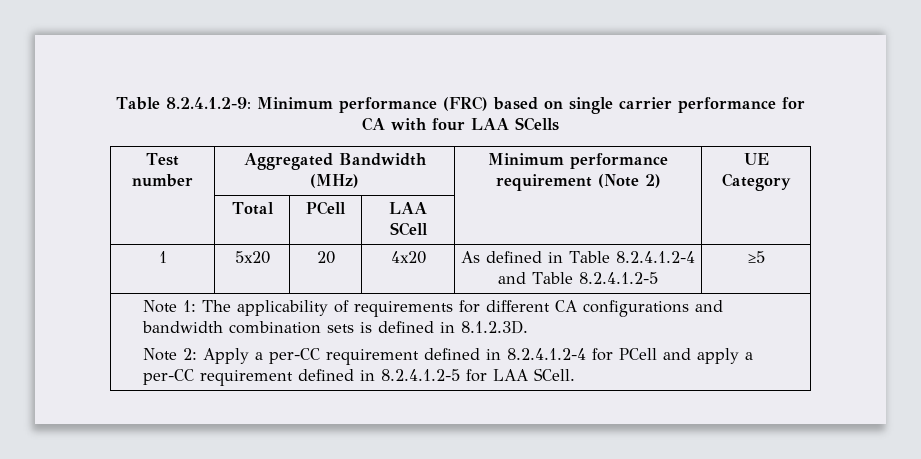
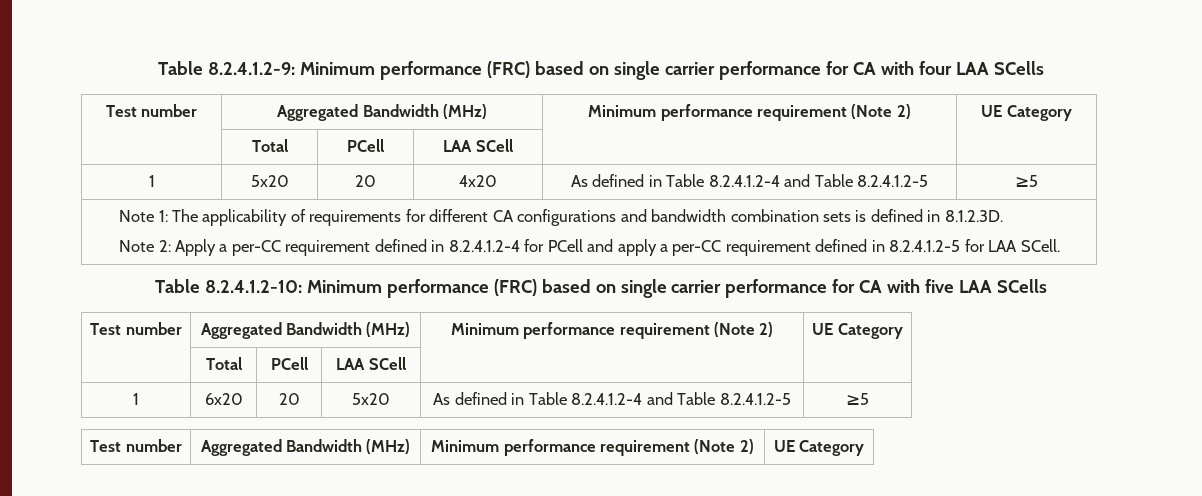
+ Table 8.2.4.1.2-10: Minimum performance (FRC) based on single carrier performance for CA with five LAA SCells
+ Test number | Aggregated Bandwidth (MHz) | Minimum performance requirement (Note 2) | UE Category
+ | Total | PCell | LAA SCell | |
+ 1 | 6x20 | 20 | 5x20 | As defined in Table 8.2.4.1.2-4 and Table 8.2.4.1.2-5 | ≥5
+ Test number | Aggregated Bandwidth (MHz) | Minimum performance requirement (Note 2) | UE Category

